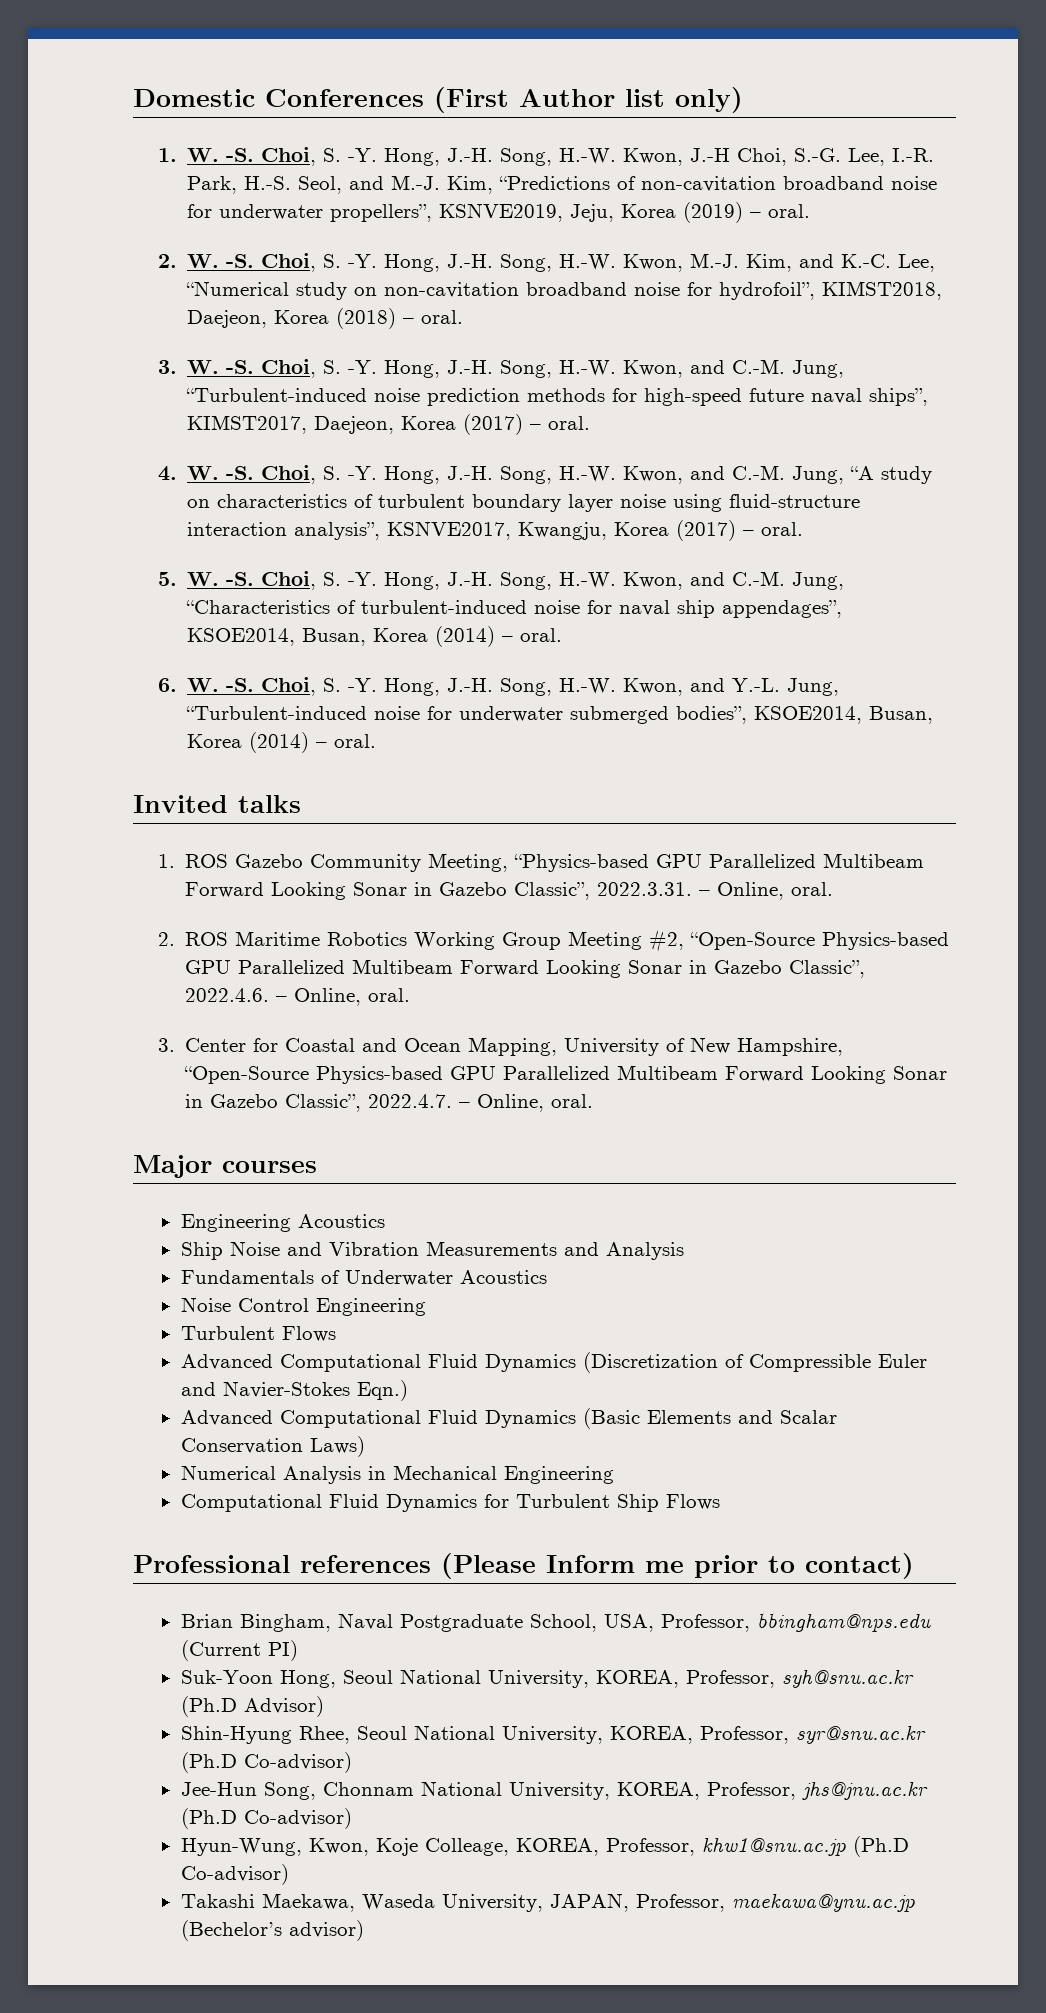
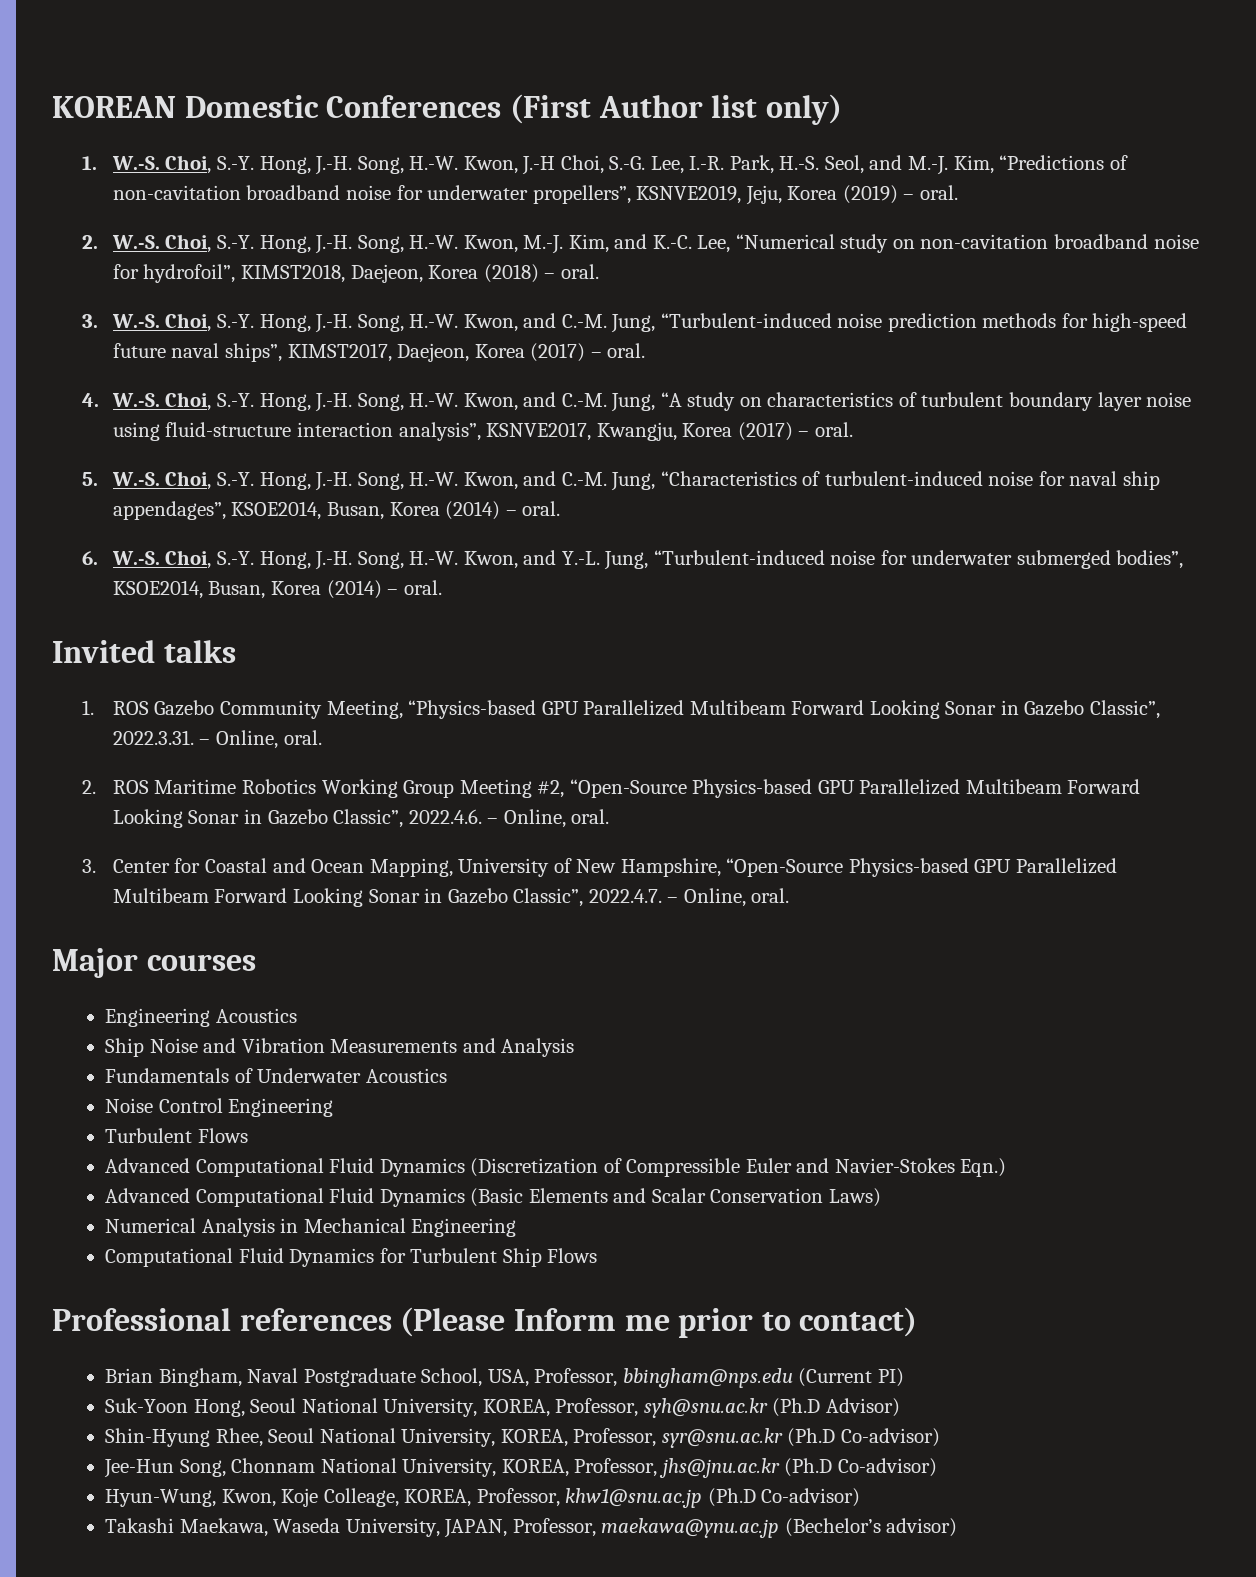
- Domestic Conferences (First Author list only)
+ KOREAN Domestic Conferences (First Author list only)
- 1. W. -S. Choi, S. -Y. Hong, J.-H. Song, H.-W. Kwon, J.-H Choi, S.-G. Lee, I.-R. Park, H.-S. Seol, and M.-J. Kim, “Predictions of non-cavitation broadband noise for underwater propellers”, KSNVE2019, Jeju, Korea (2019) – oral.
+ 1. W.-S. Choi, S.-Y. Hong, J.-H. Song, H.-W. Kwon, J.-H Choi, S.-G. Lee, I.-R. Park, H.-S. Seol, and M.-J. Kim, “Predictions of non-cavitation broadband noise for underwater propellers”, KSNVE2019, Jeju, Korea (2019) – oral.
- 2. W. -S. Choi, S. -Y. Hong, J.-H. Song, H.-W. Kwon, M.-J. Kim, and K.-C. Lee, “Numerical study on non-cavitation broadband noise for hydrofoil”, KIMST2018, Daejeon, Korea (2018) – oral.
+ 2. W.-S. Choi, S.-Y. Hong, J.-H. Song, H.-W. Kwon, M.-J. Kim, and K.-C. Lee, “Numerical study on non-cavitation broadband noise for hydrofoil”, KIMST2018, Daejeon, Korea (2018) – oral.
- 3. W. -S. Choi, S. -Y. Hong, J.-H. Song, H.-W. Kwon, and C.-M. Jung, “Turbulent-induced noise prediction methods for high-speed future naval ships”, KIMST2017, Daejeon, Korea (2017) – oral.
+ 3. W.-S. Choi, S.-Y. Hong, J.-H. Song, H.-W. Kwon, and C.-M. Jung, “Turbulent-induced noise prediction methods for high-speed future naval ships”, KIMST2017, Daejeon, Korea (2017) – oral.
- 4. W. -S. Choi, S. -Y. Hong, J.-H. Song, H.-W. Kwon, and C.-M. Jung, “A study on characteristics of turbulent boundary layer noise using fluid-structure interaction analysis”, KSNVE2017, Kwangju, Korea (2017) – oral.
+ 4. W.-S. Choi, S.-Y. Hong, J.-H. Song, H.-W. Kwon, and C.-M. Jung, “A study on characteristics of turbulent boundary layer noise using fluid-structure interaction analysis”, KSNVE2017, Kwangju, Korea (2017) – oral.
- 5. W. -S. Choi, S. -Y. Hong, J.-H. Song, H.-W. Kwon, and C.-M. Jung, “Characteristics of turbulent-induced noise for naval ship appendages”, KSOE2014, Busan, Korea (2014) – oral.
+ 5. W.-S. Choi, S.-Y. Hong, J.-H. Song, H.-W. Kwon, and C.-M. Jung, “Characteristics of turbulent-induced noise for naval ship appendages”, KSOE2014, Busan, Korea (2014) – oral.
- 6. W. -S. Choi, S. -Y. Hong, J.-H. Song, H.-W. Kwon, and Y.-L. Jung, “Turbulent-induced noise for underwater submerged bodies”, KSOE2014, Busan, Korea (2014) – oral.
+ 6. W.-S. Choi, S.-Y. Hong, J.-H. Song, H.-W. Kwon, and Y.-L. Jung, “Turbulent-induced noise for underwater submerged bodies”, KSOE2014, Busan, Korea (2014) – oral.

